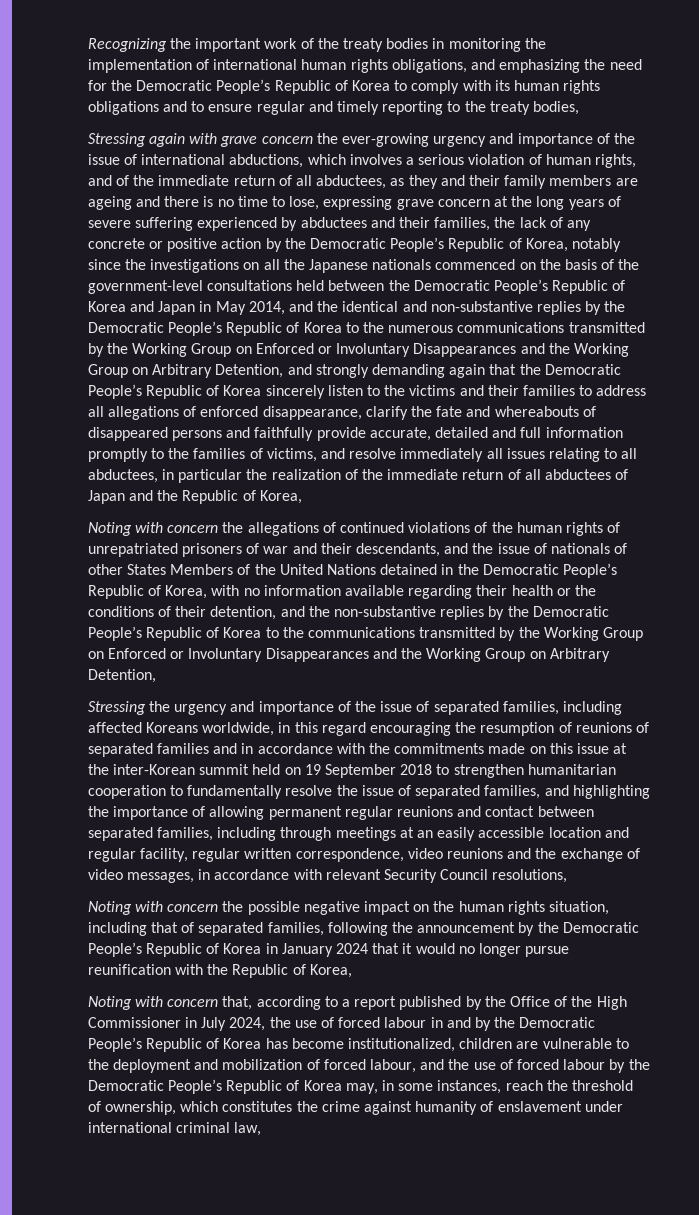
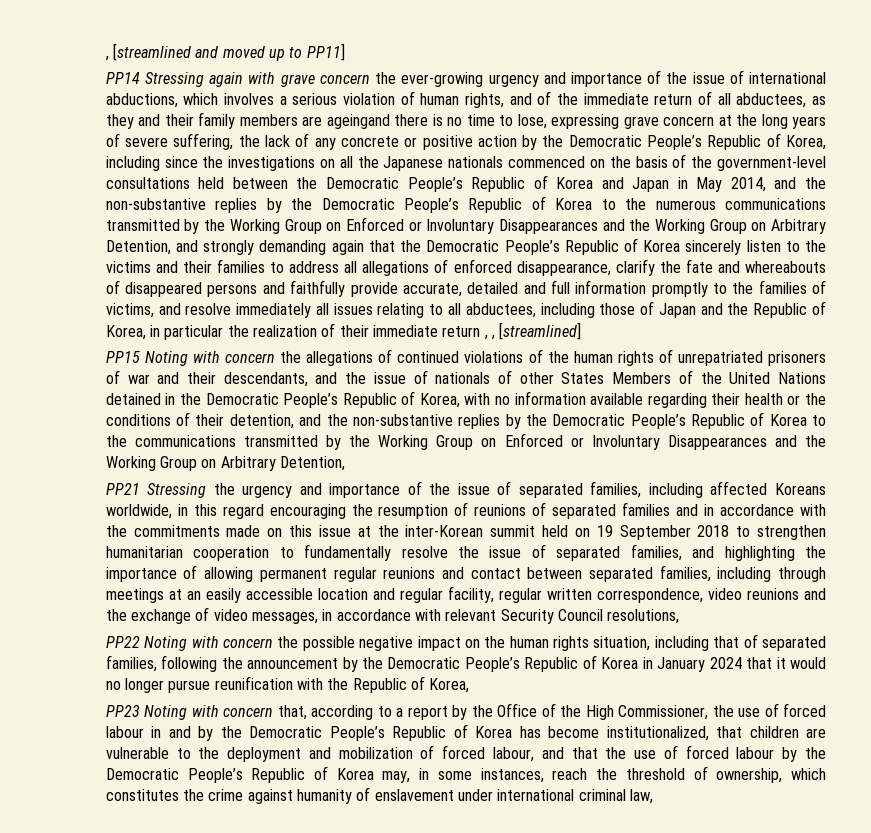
- Recognizing the important work of the treaty bodies in monitoring the implementation of international human rights obligations, and emphasizing the need for the Democratic People’s Republic of Korea to comply with its human rights obligations and to ensure regular and timely reporting to the treaty bodies,
- Stressing again with grave concern the ever-growing urgency and importance of the issue of international abductions, which involves a serious violation of human rights, and of the immediate return of all abductees, as they and their family members are ageing and there is no time to lose, expressing grave concern at the long years of severe suffering experienced by abductees and their families, the lack of any concrete or positive action by the Democratic People’s Republic of Korea, notably since the investigations on all the Japanese nationals commenced on the basis of the government-level consultations held between the Democratic People’s Republic of Korea and Japan in May 2014, and the identical and non-substantive replies by the Democratic People’s Republic of Korea to the numerous communications transmitted by the Working Group on Enforced or Involuntary Disappearances and the Working Group on Arbitrary Detention, and strongly demanding again that the Democratic People’s Republic of Korea sincerely listen to the victims and their families to address all allegations of enforced disappearance, clarify the fate and whereabouts of disappeared persons and faithfully provide accurate, detailed and full information promptly to the families of victims, and resolve immediately all issues relating to all abductees, in particular the realization of the immediate return of all abductees of Japan and the Republic of Korea,
- Noting with concern the allegations of continued violations of the human rights of unrepatriated prisoners of war and their descendants, and the issue of nationals of other States Members of the United Nations detained in the Democratic People’s Republic of Korea, with no information available regarding their health or the conditions of their detention, and the non-substantive replies by the Democratic People’s Republic of Korea to the communications transmitted by the Working Group on Enforced or Involuntary Disappearances and the Working Group on Arbitrary Detention,
+ , [streamlined and moved up to PP11]
+ PP14 Stressing again with grave concern the ever-growing urgency and importance of the issue of international abductions, which involves a serious violation of human rights, and of the immediate return of all abductees, as they and their family members are ageingand there is no time to lose, expressing grave concern at the long years of severe suffering, the lack of any concrete or positive action by the Democratic People’s Republic of Korea, including since the investigations on all the Japanese nationals commenced on the basis of the government-level consultations held between the Democratic People’s Republic of Korea and Japan in May 2014, and the non-substantive replies by the Democratic People’s Republic of Korea to the numerous communications transmitted by the Working Group on Enforced or Involuntary Disappearances and the Working Group on Arbitrary Detention, and strongly demanding again that the Democratic People’s Republic of Korea sincerely listen to the victims and their families to address all allegations of enforced disappearance, clarify the fate and whereabouts of disappeared persons and faithfully provide accurate, detailed and full information promptly to the families of victims, and resolve immediately all issues relating to all abductees, including those of Japan and the Republic of Korea, in particular the realization of their immediate return , , [streamlined]
+ PP15 Noting with concern the allegations of continued violations of the human rights of unrepatriated prisoners of war and their descendants, and the issue of nationals of other States Members of the United Nations detained in the Democratic People’s Republic of Korea, with no information available regarding their health or the conditions of their detention, and the non-substantive replies by the Democratic People’s Republic of Korea to the communications transmitted by the Working Group on Enforced or Involuntary Disappearances and the Working Group on Arbitrary Detention,
- Stressing the urgency and importance of the issue of separated families, including affected Koreans worldwide, in this regard encouraging the resumption of reunions of separated families and in accordance with the commitments made on this issue at the inter-Korean summit held on 19 September 2018 to strengthen humanitarian cooperation to fundamentally resolve the issue of separated families, and highlighting the importance of allowing permanent regular reunions and contact between separated families, including through meetings at an easily accessible location and regular facility, regular written correspondence, video reunions and the exchange of video messages, in accordance with relevant Security Council resolutions,
+ PP21 Stressing the urgency and importance of the issue of separated families, including affected Koreans worldwide, in this regard encouraging the resumption of reunions of separated families and in accordance with the commitments made on this issue at the inter-Korean summit held on 19 September 2018 to strengthen humanitarian cooperation to fundamentally resolve the issue of separated families, and highlighting the importance of allowing permanent regular reunions and contact between separated families, including through meetings at an easily accessible location and regular facility, regular written correspondence, video reunions and the exchange of video messages, in accordance with relevant Security Council resolutions,
- Noting with concern the possible negative impact on the human rights situation, including that of separated families, following the announcement by the Democratic People’s Republic of Korea in January 2024 that it would no longer pursue reunification with the Republic of Korea,
+ PP22 Noting with concern the possible negative impact on the human rights situation, including that of separated families, following the announcement by the Democratic People’s Republic of Korea in January 2024 that it would no longer pursue reunification with the Republic of Korea,
- Noting with concern that, according to a report published by the Office of the High Commissioner in July 2024, the use of forced labour in and by the Democratic People’s Republic of Korea has become institutionalized, children are vulnerable to the deployment and mobilization of forced labour, and the use of forced labour by the Democratic People’s Republic of Korea may, in some instances, reach the threshold of ownership, which constitutes the crime against humanity of enslavement under international criminal law,
+ PP23 Noting with concern that, according to a report by the Office of the High Commissioner, the use of forced labour in and by the Democratic People’s Republic of Korea has become institutionalized, that children are vulnerable to the deployment and mobilization of forced labour, and that the use of forced labour by the Democratic People’s Republic of Korea may, in some instances, reach the threshold of ownership, which constitutes the crime against humanity of enslavement under international criminal law,

